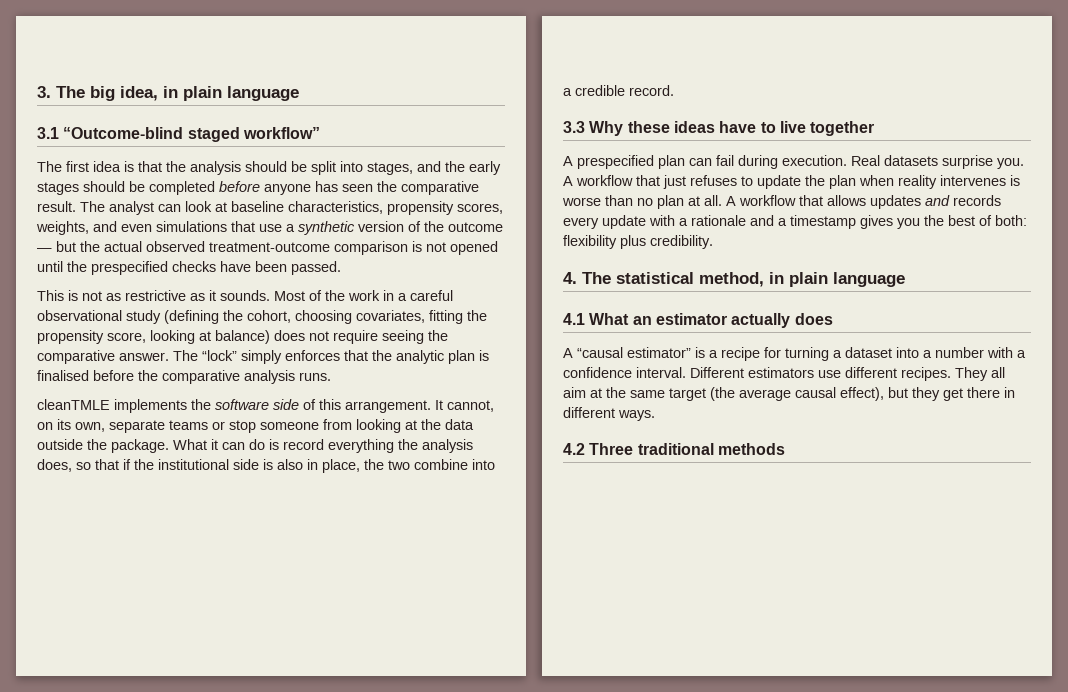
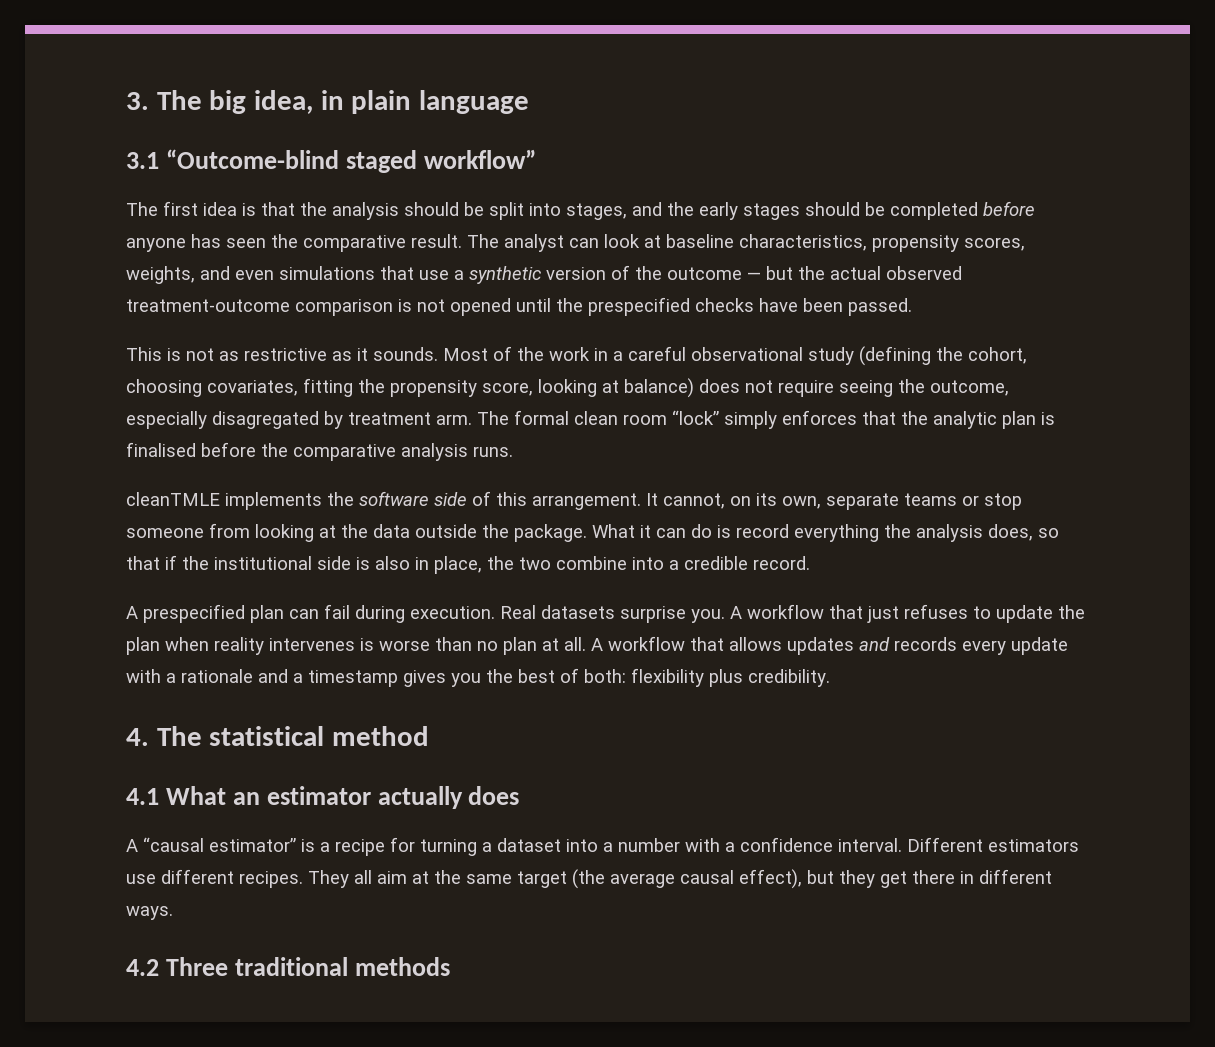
- Most of the work in a careful observational study (defining the cohort, choosing covariates, fitting the propensity score, looking at balance) does not require seeing the comparative answer. The “lock” simply enforces that the analytic plan is finalised before the comparative analysis runs.
+ Most of the work in a careful observational study (defining the cohort, choosing covariates, fitting the propensity score, looking at balance) does not require seeing the outcome, especially disagregated by treatment arm. The formal clean room “lock” simply enforces that the analytic plan is finalised before the comparative analysis runs.
- 3.3 Why these ideas have to live together
- 4. The statistical method, in plain language
+ 4. The statistical method

